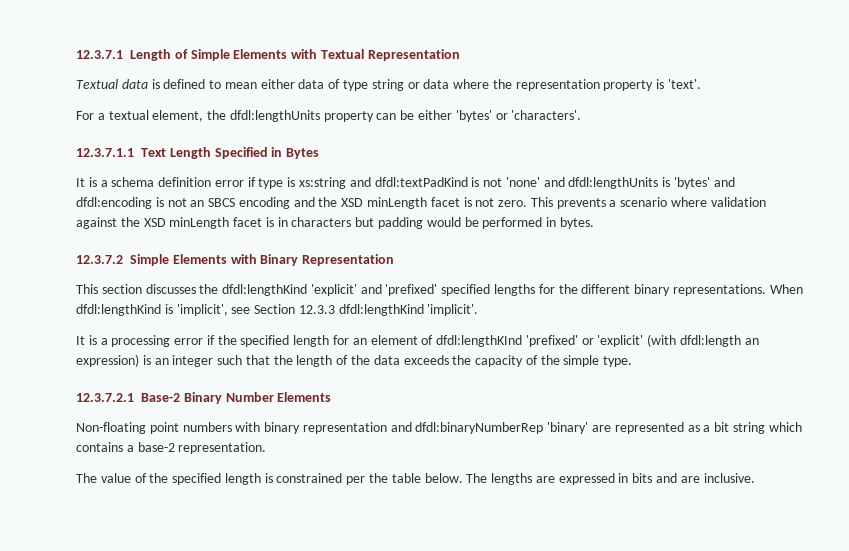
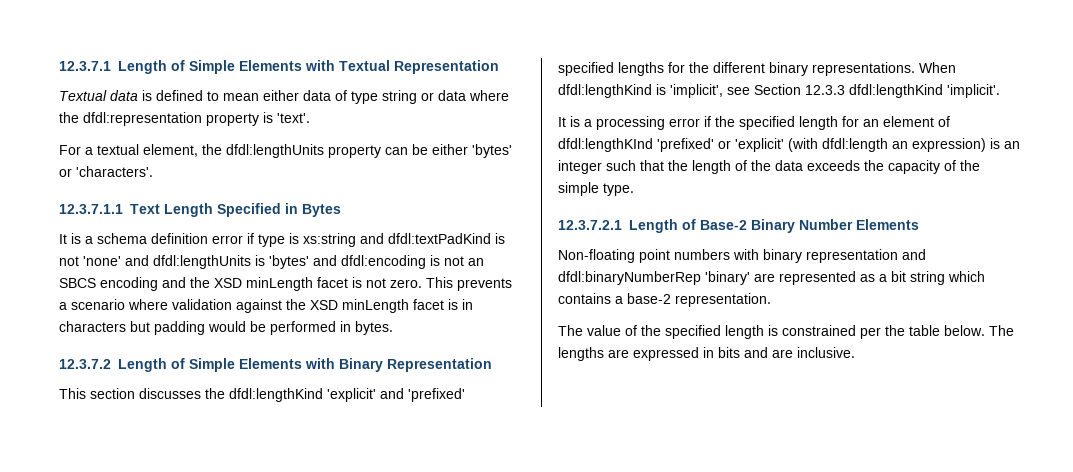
- Textual data is defined to mean either data of type string or data where the representation property is 'text'.
+ Textual data is defined to mean either data of type string or data where the dfdl:representation property is 'text'.
- 12.3.7.2 Simple Elements with Binary Representation
+ 12.3.7.2 Length of Simple Elements with Binary Representation
- 12.3.7.2.1 Base-2 Binary Number Elements
+ 12.3.7.2.1 Length of Base-2 Binary Number Elements

